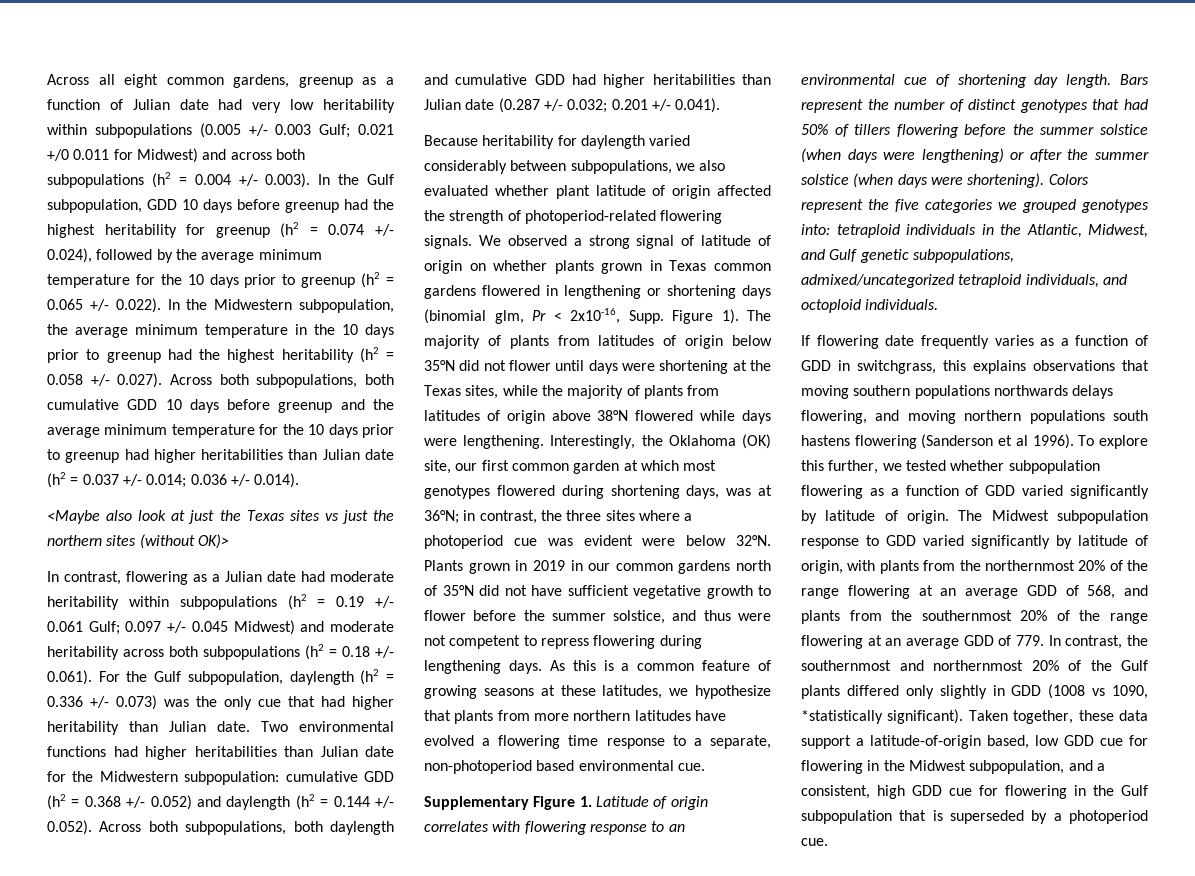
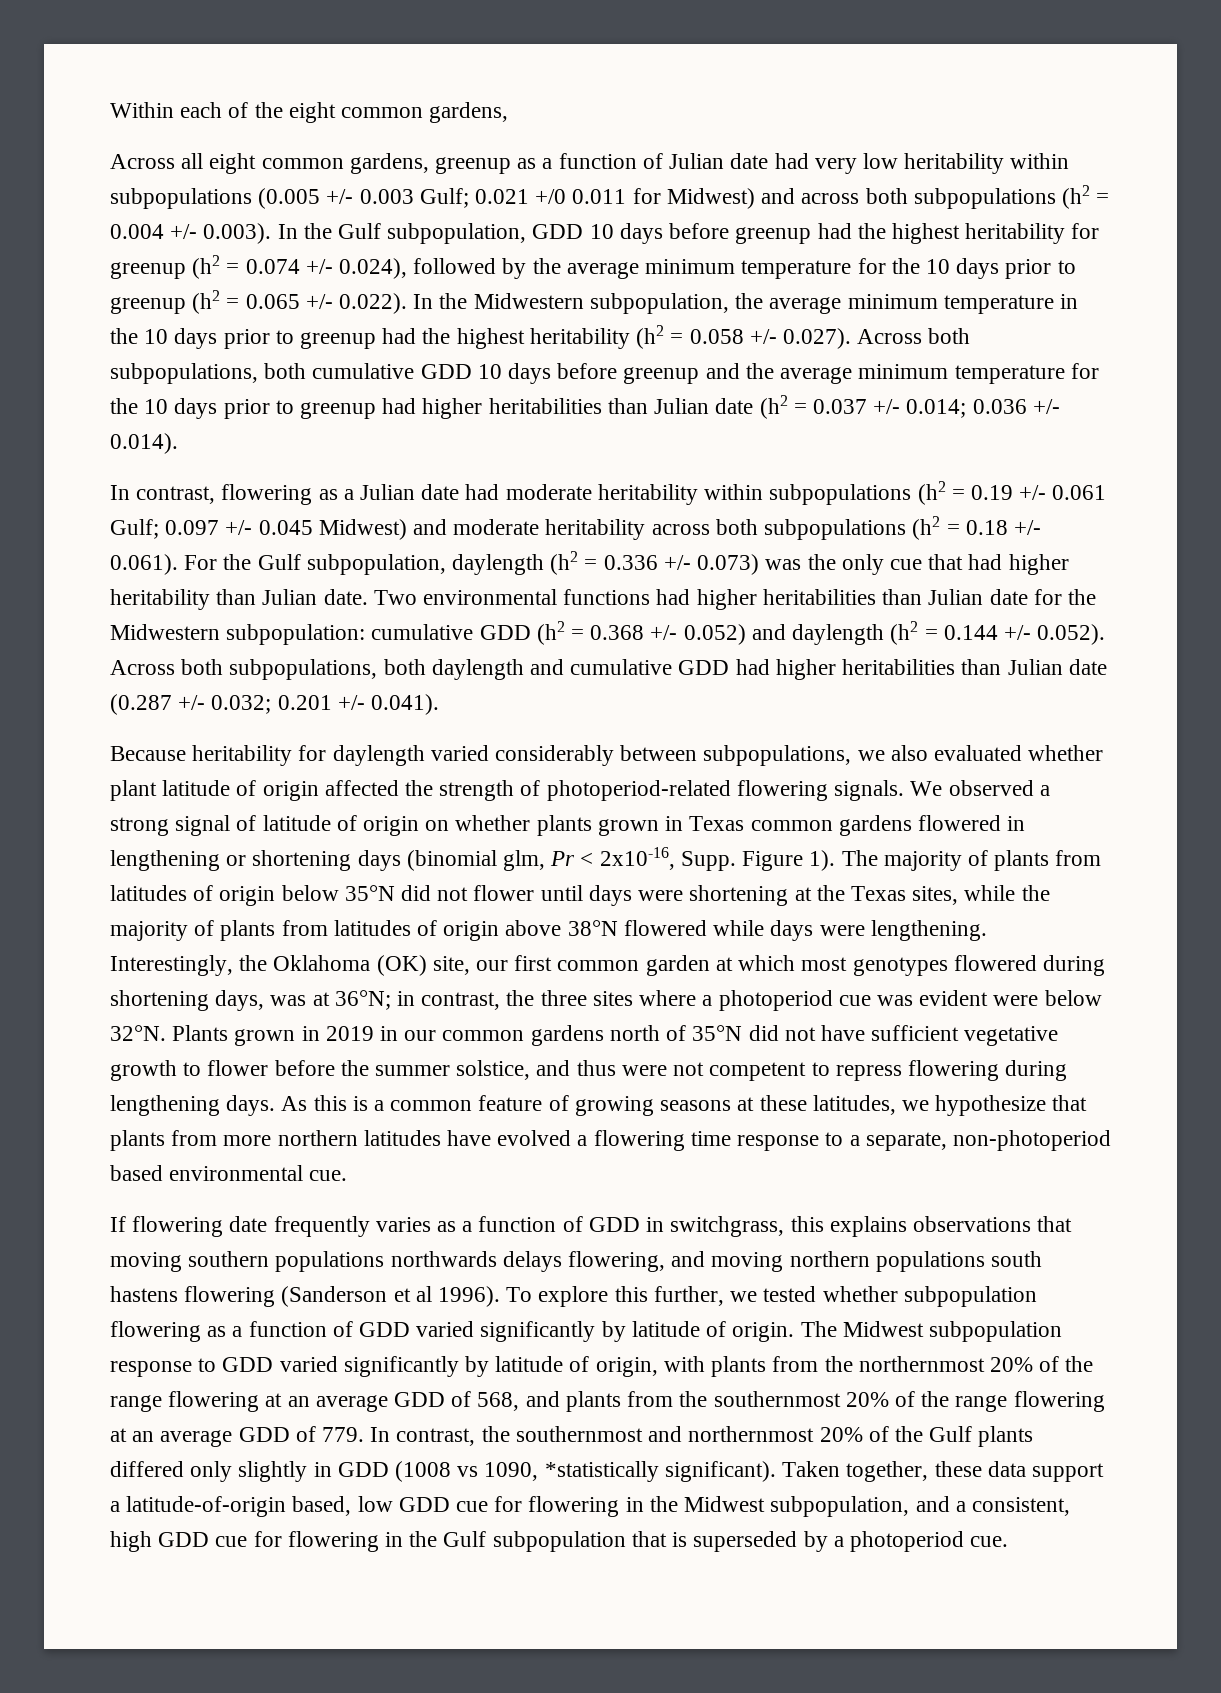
+ Within each of the eight common gardens,
- <Maybe also look at just the Texas sites vs just the northern sites (without OK)>
- Supplementary Figure 1. Latitude of origin correlates with flowering response to an environmental cue of shortening day length. Bars represent the number of distinct genotypes that had 50% of tillers flowering before the summer solstice (when days were lengthening) or after the summer solstice (when days were shortening). Colors represent the five categories we grouped genotypes into: tetraploid individuals in the Atlantic, Midwest, and Gulf genetic subpopulations, admixed/uncategorized tetraploid individuals, and octoploid individuals.

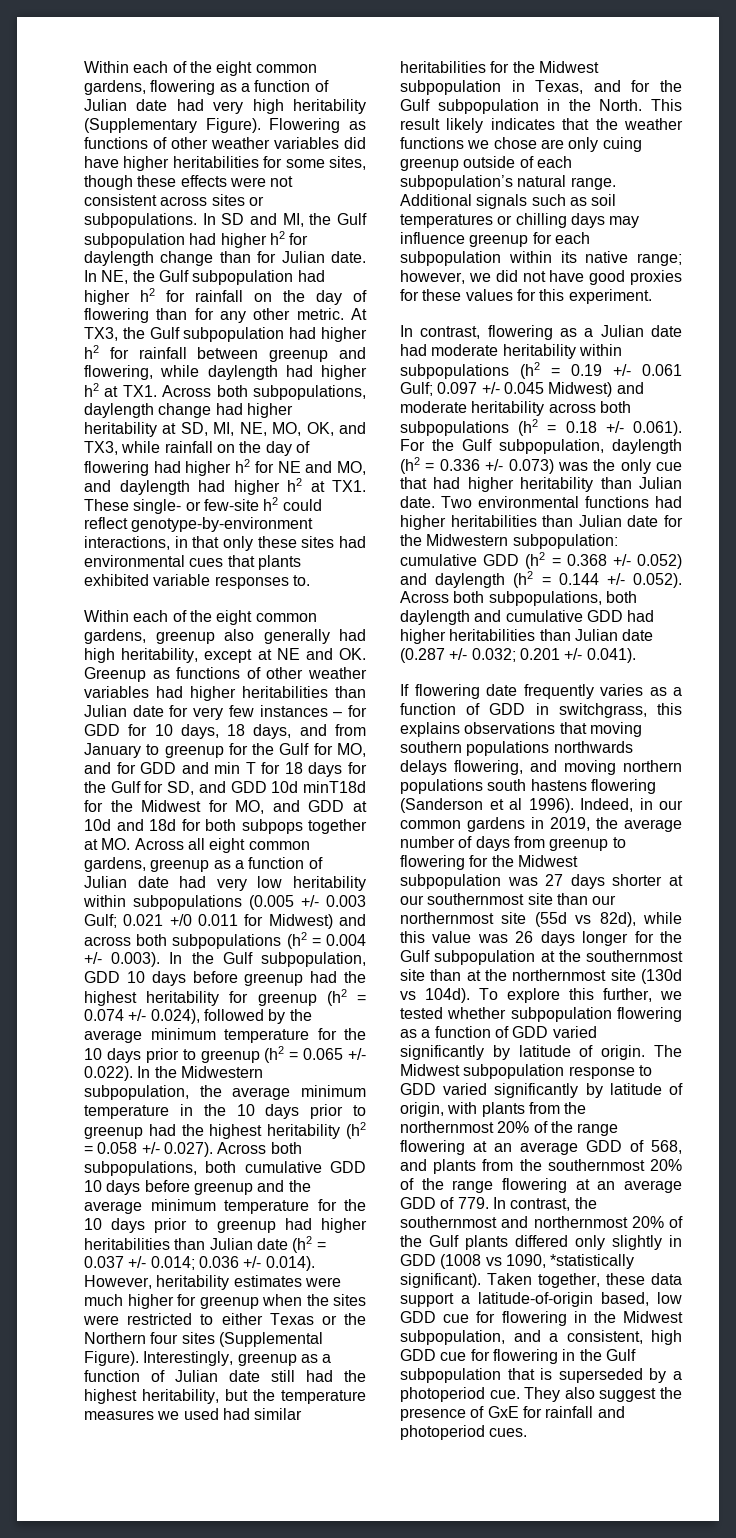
- Within each of the eight common gardens,
- Across all eight common gardens, greenup as a function of Julian date had very low heritability within subpopulations (0.005 +/- 0.003 Gulf;
+ Within each of the eight common gardens, flowering as a function of Julian date had very high heritability (Supplementary Figure). Flowering as functions of other weather variables did have higher heritabilities for some sites, though these effects were not consistent across sites or subpopulations. In SD and MI, the Gulf subpopulation had higher h2 for daylength change than for Julian date. In NE, the Gulf subpopulation had higher h2 for rainfall on the day of flowering than for any other metric. At TX3, the Gulf subpopulation had higher h2 for rainfall between greenup and flowering, while daylength had higher h2 at TX1. Across both subpopulations, daylength change had higher heritability at SD, MI, NE, MO, OK, and TX3, while rainfall on the day of flowering had higher h2 for NE and MO, and daylength had higher h2 at TX1. These single- or few-site h2 could reflect genotype-by-environment interactions, in that only these sites had environmental cues that plants exhibited variable responses to.
+ Within each of the eight common gardens, greenup also generally had high heritability, except at NE and OK. Greenup as functions of other weather variables had higher heritabilities than Julian date for very few instances – for GDD for 10 days, 18 days, and from January to greenup for the Gulf for MO, and for GDD and min T for 18 days for the Gulf for SD, and GDD 10d minT18d for the Midwest for MO, and GDD at 10d and 18d for both subpops together at MO. Across all eight common gardens, greenup as a function of Julian date had very low heritability within subpopulations (0.005 +/- 0.003 Gulf;
- 0.036 +/- 0.014).
+ 0.036 +/- 0.014). However, heritability estimates were much higher for greenup when the sites were restricted to either Texas or the Northern four sites (Supplemental Figure). Interestingly, greenup as a function of Julian date still had the highest heritability, but the temperature measures we used had similar heritabilities for the Midwest subpopulation in Texas, and for the Gulf subpopulation in the North. This result likely indicates that the weather functions we chose are only cuing greenup outside of each subpopulation’s natural range. Additional signals such as soil temperatures or chilling days may influence greenup for each subpopulation within its native range; however, we did not have good proxies for these values for this experiment.
- Because heritability for daylength varied considerably between subpopulations, we also evaluated whether plant latitude of origin affected the strength of photoperiod-related flowering signals. We observed a strong signal of latitude of origin on whether plants grown in Texas common gardens flowered in lengthening or shortening days (binomial glm, Pr < 2x10-16, Supp. Figure 1). The majority of plants from latitudes of origin below 35°N did not flower until days were shortening at the Texas sites, while the majority of plants from latitudes of origin above 38°N flowered while days were lengthening. Interestingly, the Oklahoma (OK) site, our first common garden at which most genotypes flowered during shortening days, was at 36°N; in contrast, the three sites where a photoperiod cue was evident were below 32°N. Plants grown in 2019 in our common gardens north of 35°N did not have sufficient vegetative growth to flower before the summer solstice, and thus were not competent to repress flowering during lengthening days. As this is a common feature of growing seasons at these latitudes, we hypothesize that plants from more northern latitudes have evolved a flowering time response to a separate, non-photoperiod based environmental cue.
+ Indeed, in our common gardens in 2019, the average number of days from greenup to flowering for the Midwest subpopulation was 27 days shorter at our southernmost site than our northernmost site (55d vs 82d), while this value was 26 days longer for the Gulf subpopulation at the southernmost site than at the northernmost site (130d vs 104d).
+ They also suggest the presence of GxE for rainfall and photoperiod cues.

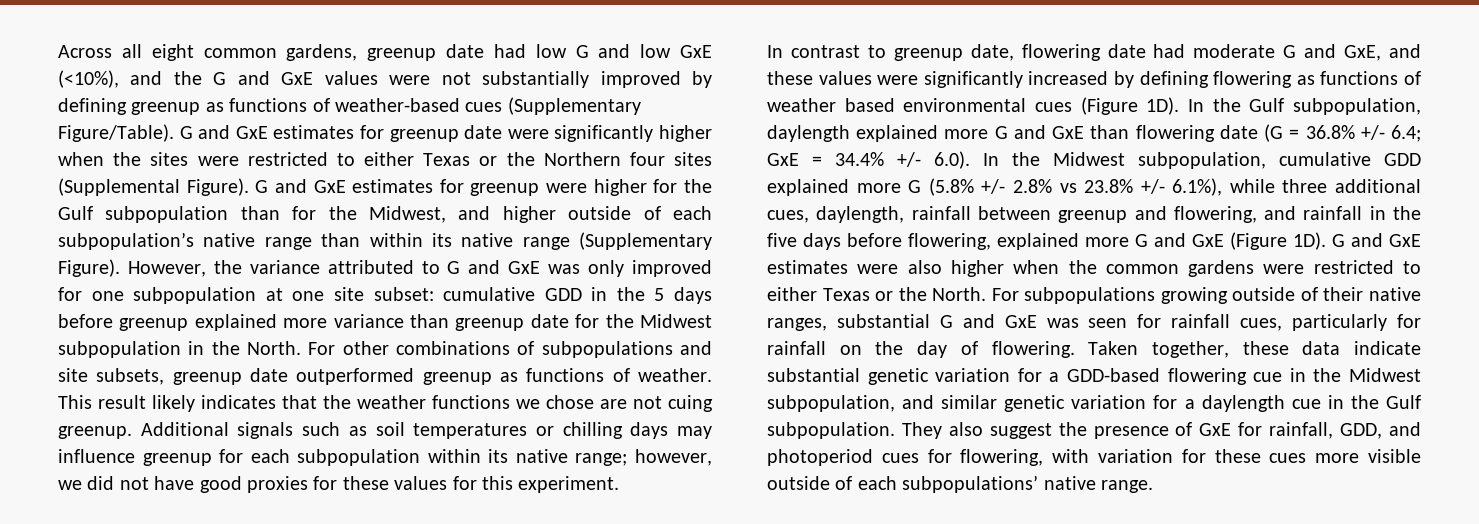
- Within each of the eight common gardens, flowering as a function of Julian date had very high heritability (Supplementary Figure). Flowering as functions of other weather variables did have higher heritabilities for some sites, though these effects were not consistent across sites or subpopulations. In SD and MI, the Gulf subpopulation had higher h2 for daylength change than for Julian date. In NE, the Gulf subpopulation had higher h2 for rainfall on the day of flowering than for any other metric. At TX3, the Gulf subpopulation had higher h2 for rainfall between greenup and flowering, while daylength had higher h2 at TX1. Across both subpopulations, daylength change had higher heritability at SD, MI, NE, MO, OK, and TX3, while rainfall on the day of flowering had higher h2 for NE and MO, and daylength had higher h2 at TX1. These single- or few-site h2 could reflect genotype-by-environment interactions, in that only these sites had environmental cues that plants exhibited variable responses to.
- Within each of the eight common gardens, greenup also generally had high heritability, except at NE and OK. Greenup as functions of other weather variables had higher heritabilities than Julian date for very few instances – for GDD for 10 days, 18 days, and from January to greenup for the Gulf for MO, and for GDD and min T for 18 days for the Gulf for SD, and GDD 10d minT18d for the Midwest for MO, and GDD at 10d and 18d for both subpops together at MO. Across all eight common gardens, greenup as a function of Julian date had very low heritability within subpopulations (0.005 +/- 0.003 Gulf; 0.021 +/0 0.011 for Midwest) and across both subpopulations (h2 = 0.004 +/- 0.003). In the Gulf subpopulation, GDD 10 days before greenup had the highest heritability for greenup (h2 = 0.074 +/- 0.024), followed by the average minimum temperature for the 10 days prior to greenup (h2 = 0.065 +/- 0.022). In the Midwestern subpopulation, the average minimum temperature in the 10 days prior to greenup had the highest heritability (h2 = 0.058 +/- 0.027). Across both subpopulations, both cumulative GDD 10 days before greenup and the average minimum temperature for the 10 days prior to greenup had higher heritabilities than Julian date (h2 = 0.037 +/- 0.014; 0.036 +/- 0.014). However, heritability estimates were much higher for greenup when the sites were restricted to either Texas or the Northern four sites (Supplemental Figure).
+ Across all eight common gardens, greenup date had low G and low GxE (<10%), and the G and GxE values were not substantially improved by defining greenup as functions of weather-based cues (Supplementary Figure/Table). G and GxE estimates for greenup date were significantly higher when the sites were restricted to either Texas or the Northern four sites (Supplemental Figure).
- Interestingly, greenup as a function of Julian date still had the highest heritability, but the temperature measures we used had similar heritabilities for the Midwest subpopulation in Texas, and for the Gulf subpopulation in the North.
+ G and GxE estimates for greenup were higher for the Gulf subpopulation than for the Midwest, and higher outside of each subpopulation’s native range than within its native range (Supplementary Figure). However, the variance attributed to G and GxE was only improved for one subpopulation at one site subset: cumulative GDD in the 5 days before greenup explained more variance than greenup date for the Midwest subpopulation in the North. For other combinations of subpopulations and site subsets, greenup date outperformed greenup as functions of weather.
- This result likely indicates that the weather functions we chose are only cuing greenup outside of each subpopulation’s natural range.
+ This result likely indicates that the weather functions we chose are not cuing greenup.
- In contrast, flowering as a Julian date had moderate heritability within subpopulations (h2 = 0.19 +/- 0.061 Gulf; 0.097 +/- 0.045 Midwest) and moderate heritability across both subpopulations (h2 = 0.18 +/- 0.061). For the Gulf subpopulation, daylength (h2 = 0.336 +/- 0.073) was the only cue that had higher heritability than Julian date. Two environmental functions had higher heritabilities than Julian date for the Midwestern subpopulation: cumulative GDD (h2 = 0.368 +/- 0.052) and daylength (h2 = 0.144 +/- 0.052). Across both subpopulations, both daylength and cumulative GDD had higher heritabilities than Julian date (0.287 +/- 0.032; 0.201 +/- 0.041).
- If flowering date frequently varies as a function of GDD in switchgrass, this explains observations that moving southern populations northwards delays flowering, and moving northern populations south hastens flowering (Sanderson et al 1996). Indeed, in our common gardens in 2019, the average number of days from greenup to flowering for the Midwest subpopulation was 27 days shorter at our southernmost site than our northernmost site (55d vs 82d), while this value was 26 days longer for the Gulf subpopulation at the southernmost site than at the northernmost site (130d vs 104d). To explore this further, we tested whether subpopulation flowering as a function of GDD varied significantly by latitude of origin. The Midwest subpopulation response to GDD varied significantly by latitude of origin, with plants from the northernmost 20% of the range flowering at an average GDD of 568, and plants from the southernmost 20% of the range flowering at an average GDD of 779. In contrast, the southernmost and northernmost 20% of the Gulf plants differed only slightly in GDD (1008 vs 1090, *statistically significant). Taken together, these data support a latitude-of-origin based, low GDD cue for flowering in the Midwest subpopulation, and a consistent, high GDD cue for flowering in the Gulf subpopulation that is superseded by a photoperiod cue.
+ In contrast to greenup date, flowering date had moderate G and GxE, and these values were significantly increased by defining flowering as functions of weather based environmental cues (Figure 1D). In the Gulf subpopulation, daylength explained more G and GxE than flowering date (G = 36.8% +/- 6.4; GxE = 34.4% +/- 6.0). In the Midwest subpopulation, cumulative GDD explained more G (5.8% +/- 2.8% vs 23.8% +/- 6.1%), while three additional cues, daylength, rainfall between greenup and flowering, and rainfall in the five days before flowering, explained more G and GxE (Figure 1D). G and GxE estimates were also higher when the common gardens were restricted to either Texas or the North. For subpopulations growing outside of their native ranges, substantial G and GxE was seen for rainfall cues, particularly for rainfall on the day of flowering. Taken together, these data indicate substantial genetic variation for a GDD-based flowering cue in the Midwest subpopulation, and similar genetic variation for a daylength cue in the Gulf subpopulation.
- They also suggest the presence of GxE for rainfall and photoperiod cues.
+ They also suggest the presence of GxE for rainfall, GDD, and photoperiod cues for flowering, with variation for these cues more visible outside of each subpopulations’ native range.

